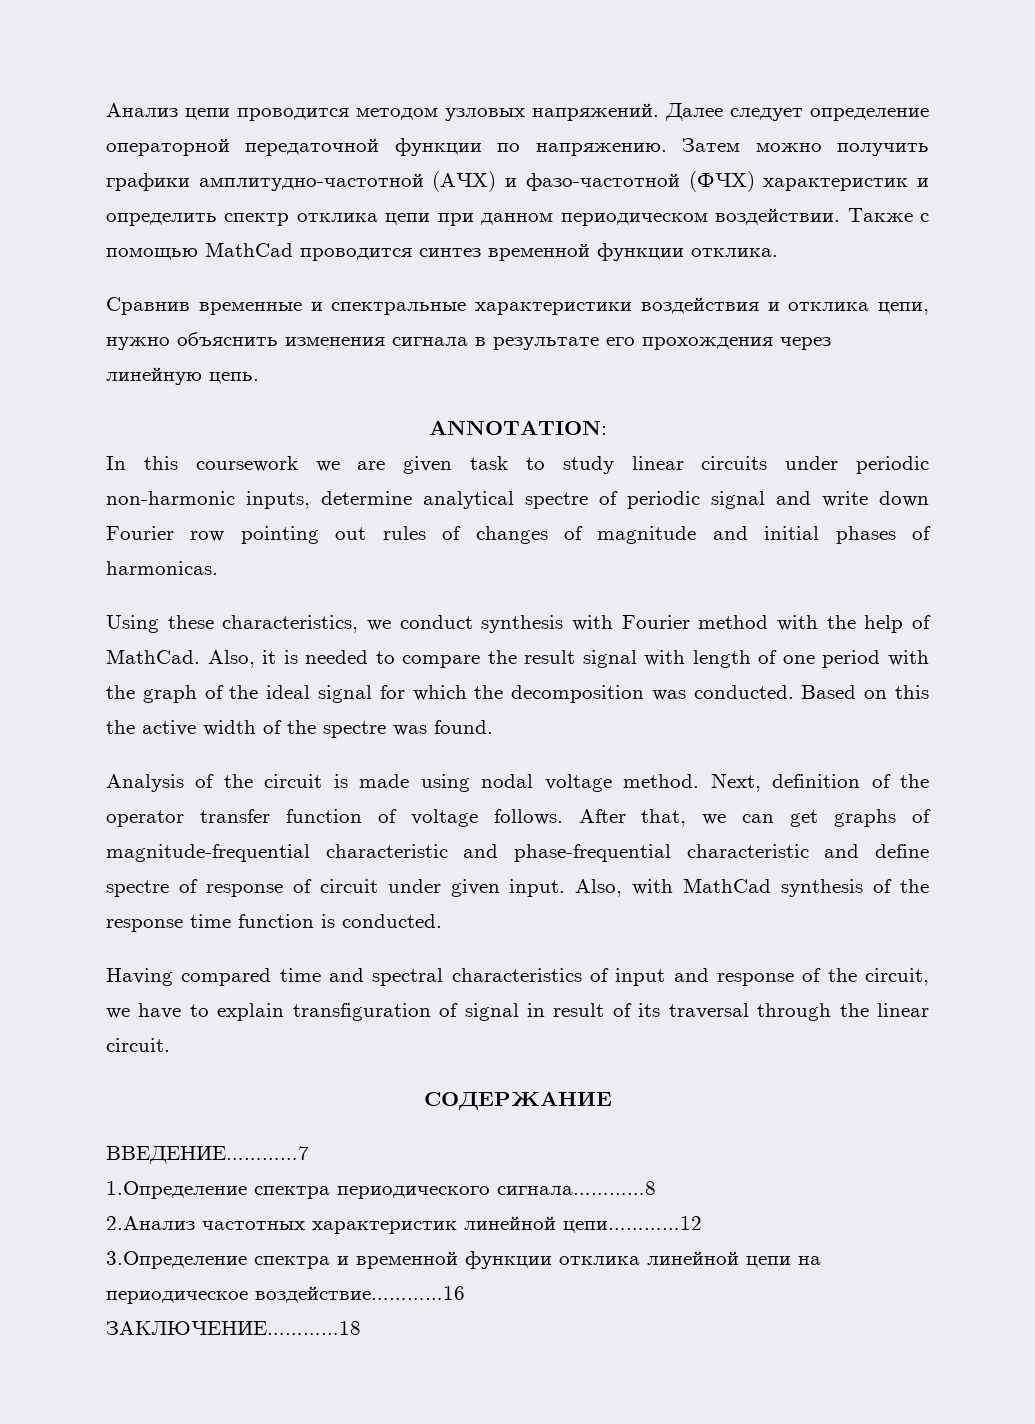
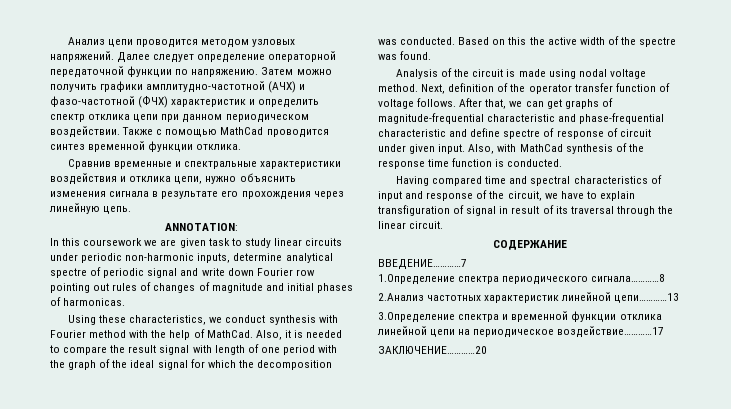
- 2.Анализ частотных характеристик линейной цепи…………12
+ 2.Анализ частотных характеристик линейной цепи…………13
- 3.Определение спектра и временной функции отклика линейной цепи на периодическое воздействие…………16
- ЗАКЛЮЧЕНИЕ…………18
+ 3.Определение спектра и временной функции отклика линейной цепи на периодическое воздействие…………17
+ ЗАКЛЮЧЕНИЕ…………20

